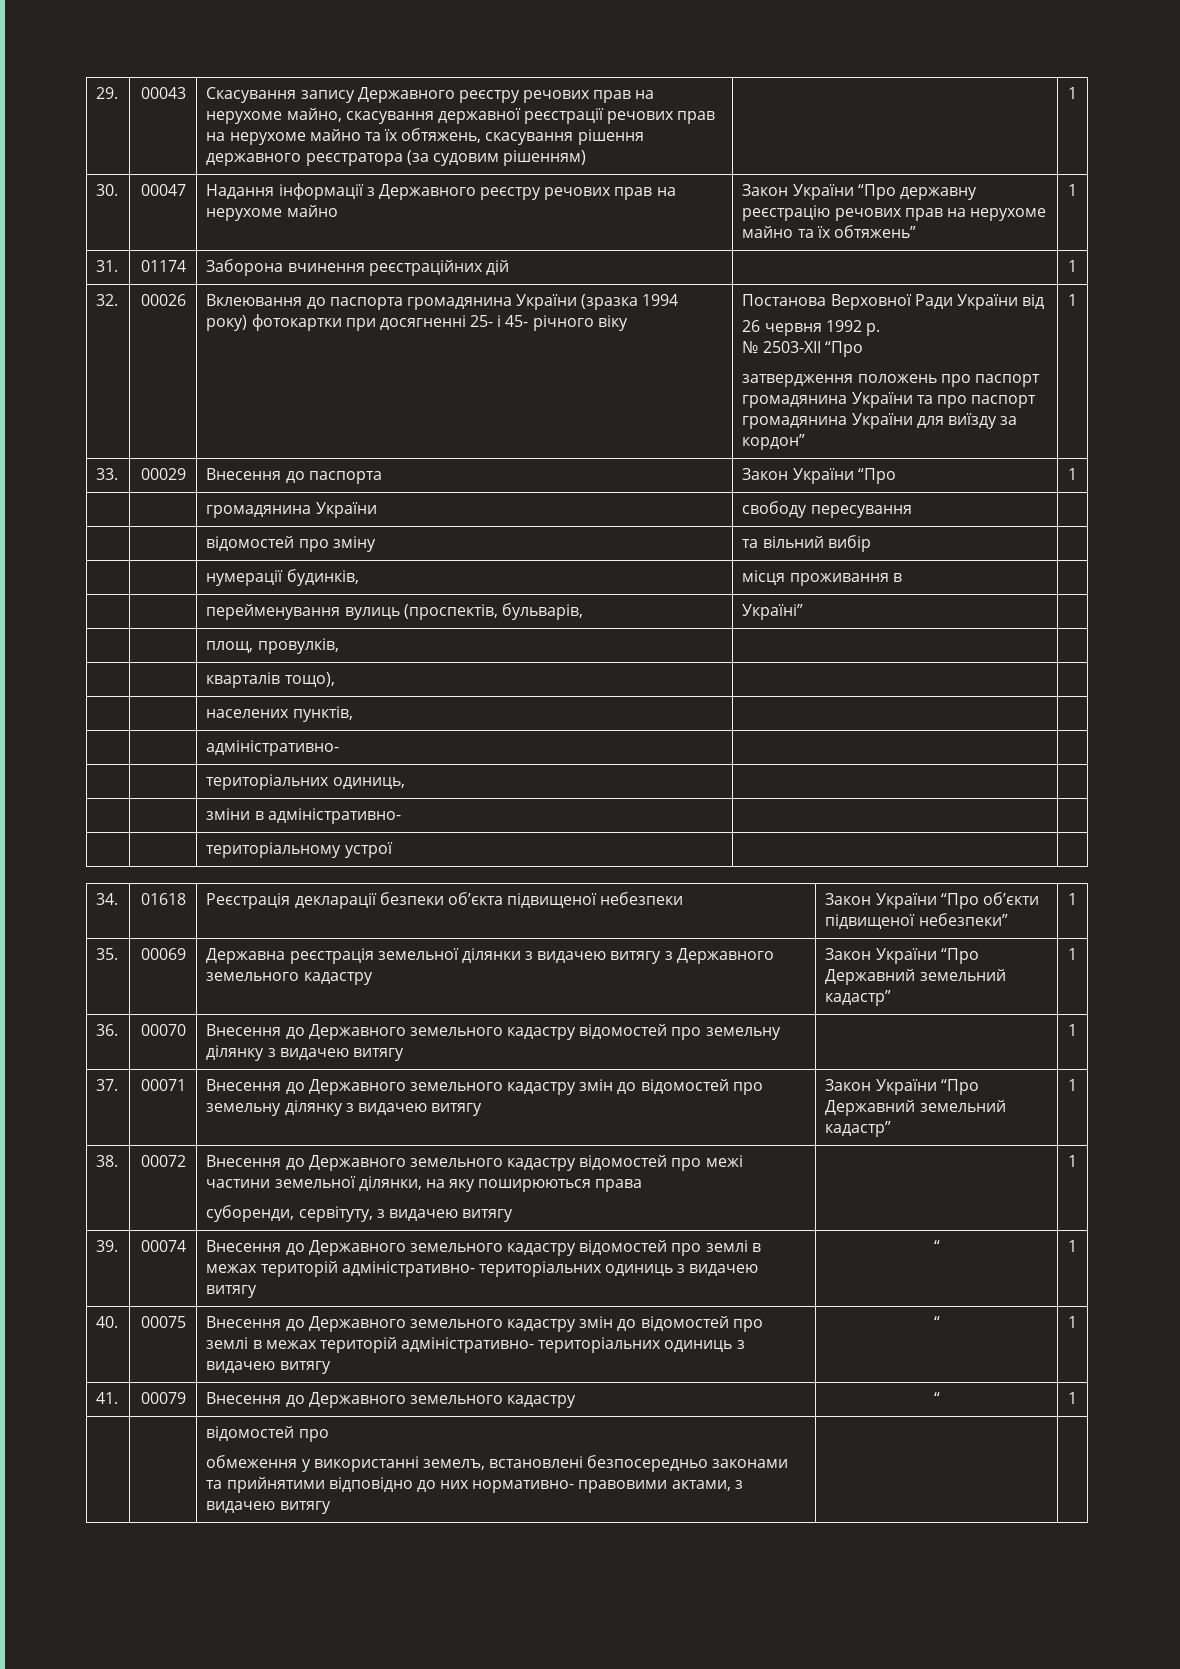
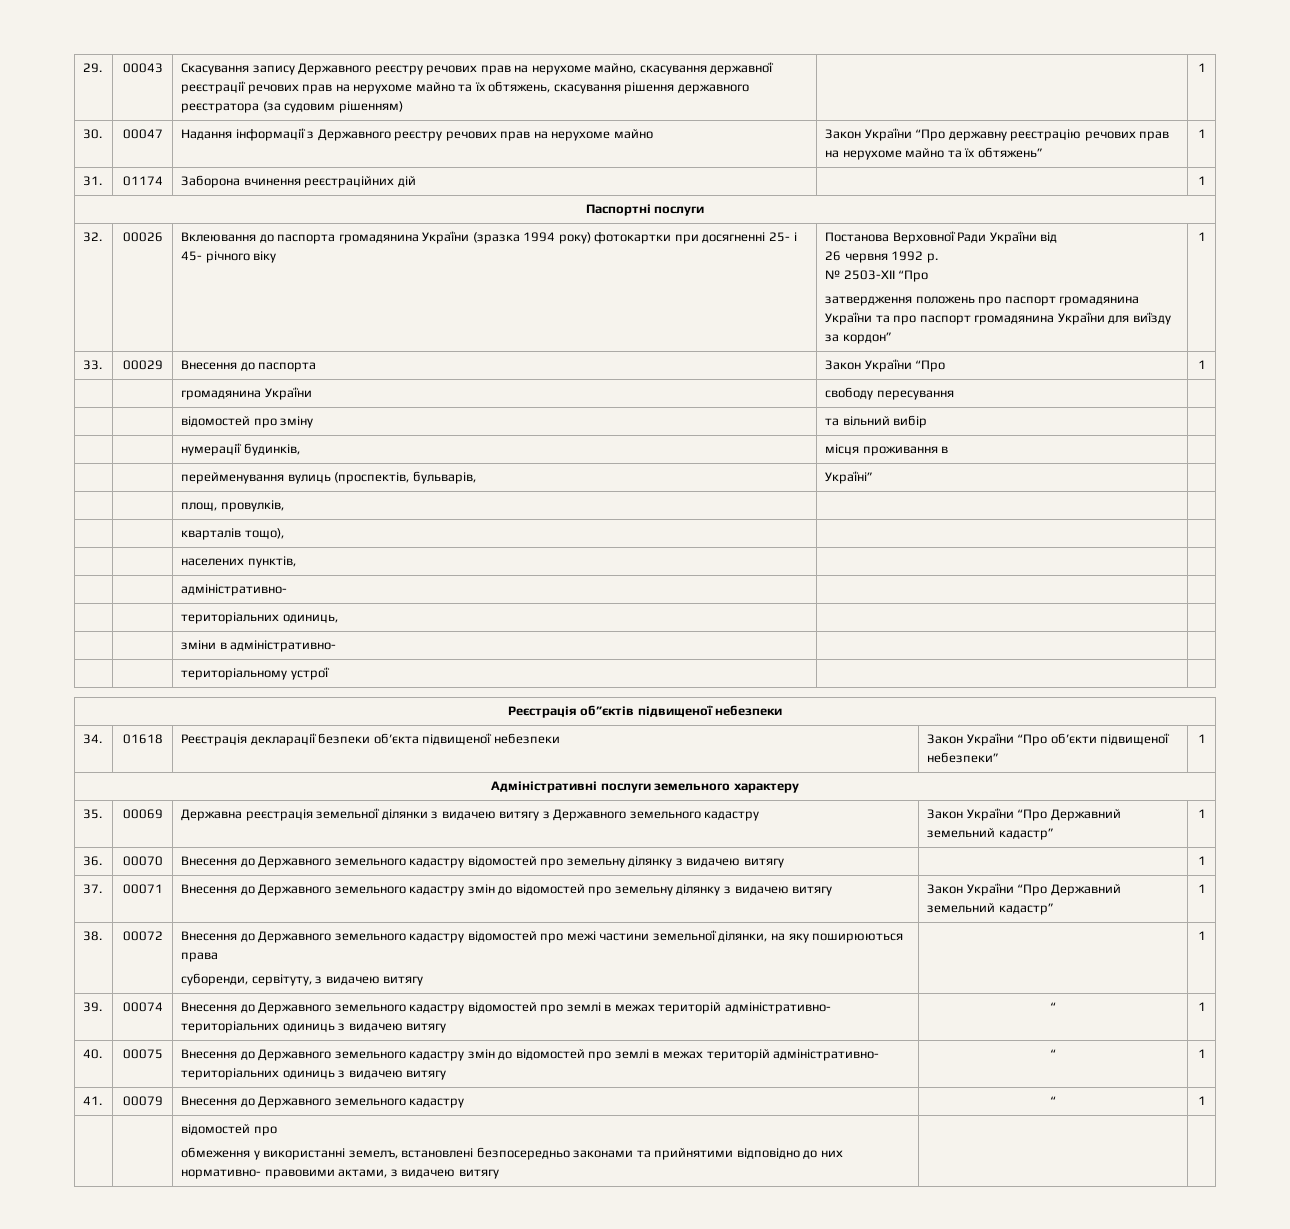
+ Паспортні послуги
+ Реєстрація об”єктів підвищеної небезпеки
+ Адміністративні послуги земельного характеру

